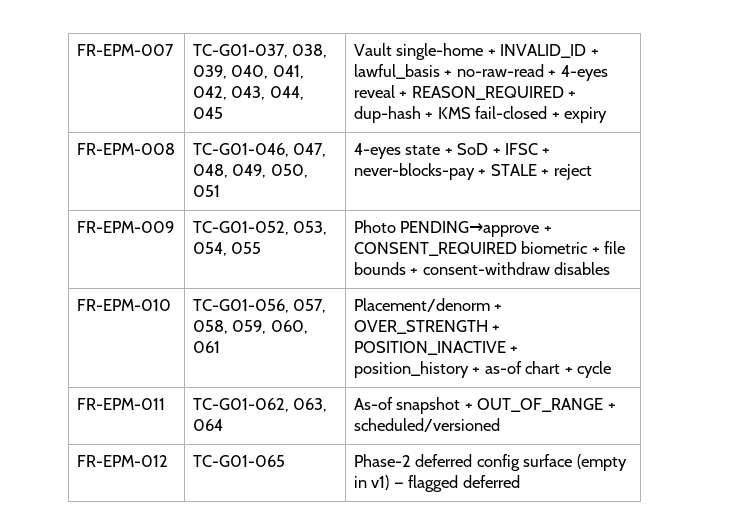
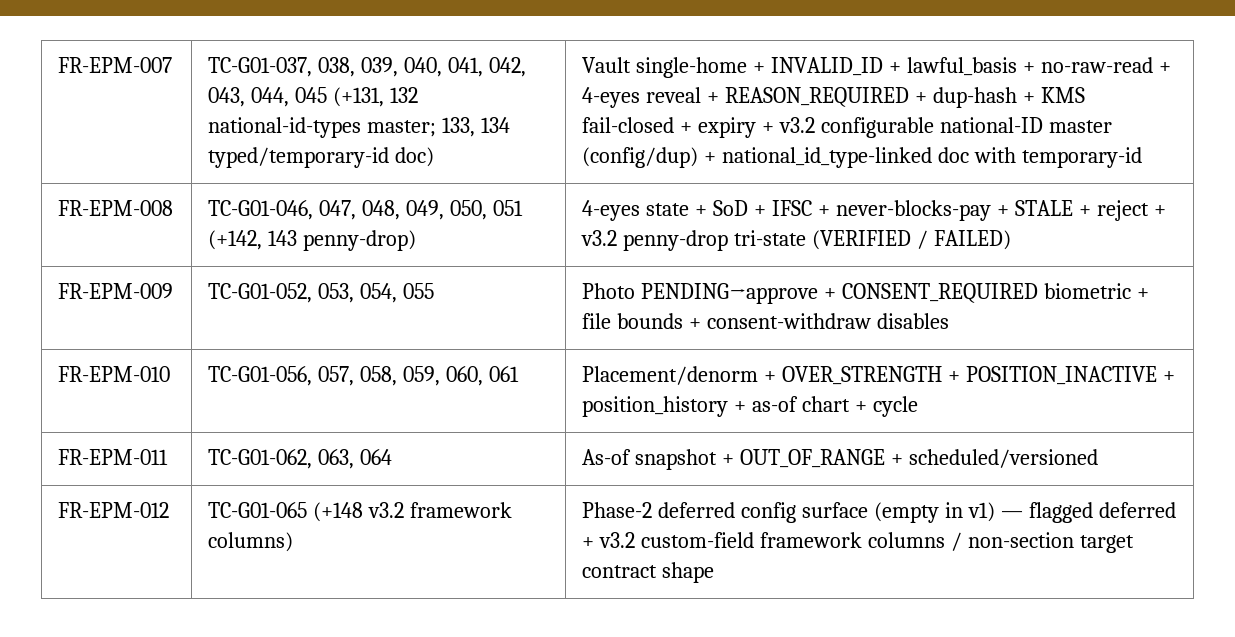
- TC-G01-037, 038, 039, 040, 041, 042, 043, 044, 045
+ TC-G01-037, 038, 039, 040, 041, 042, 043, 044, 045 (+131, 132 national-id-types master; 133, 134 typed/temporary-id doc)
- Vault single-home + INVALID_ID + lawful_basis + no-raw-read + 4-eyes reveal + REASON_REQUIRED + dup-hash + KMS fail-closed + expiry
+ Vault single-home + INVALID_ID + lawful_basis + no-raw-read + 4-eyes reveal + REASON_REQUIRED + dup-hash + KMS fail-closed + expiry + v3.2 configurable national-ID master (config/dup) + national_id_type-linked doc with temporary-id
- FR-EPM-008 | TC-G01-046, 047, 048, 049, 050, 051 | 4-eyes state + SoD + IFSC + never-blocks-pay + STALE + reject
+ FR-EPM-008 | TC-G01-046, 047, 048, 049, 050, 051 (+142, 143 penny-drop) | 4-eyes state + SoD + IFSC + never-blocks-pay + STALE + reject + v3.2 penny-drop tri-state (VERIFIED / FAILED)
- FR-EPM-012 | TC-G01-065 | Phase-2 deferred config surface (empty in v1) — flagged deferred
+ FR-EPM-012 | TC-G01-065 (+148 v3.2 framework columns) | Phase-2 deferred config surface (empty in v1) — flagged deferred + v3.2 custom-field framework columns / non-section target contract shape

